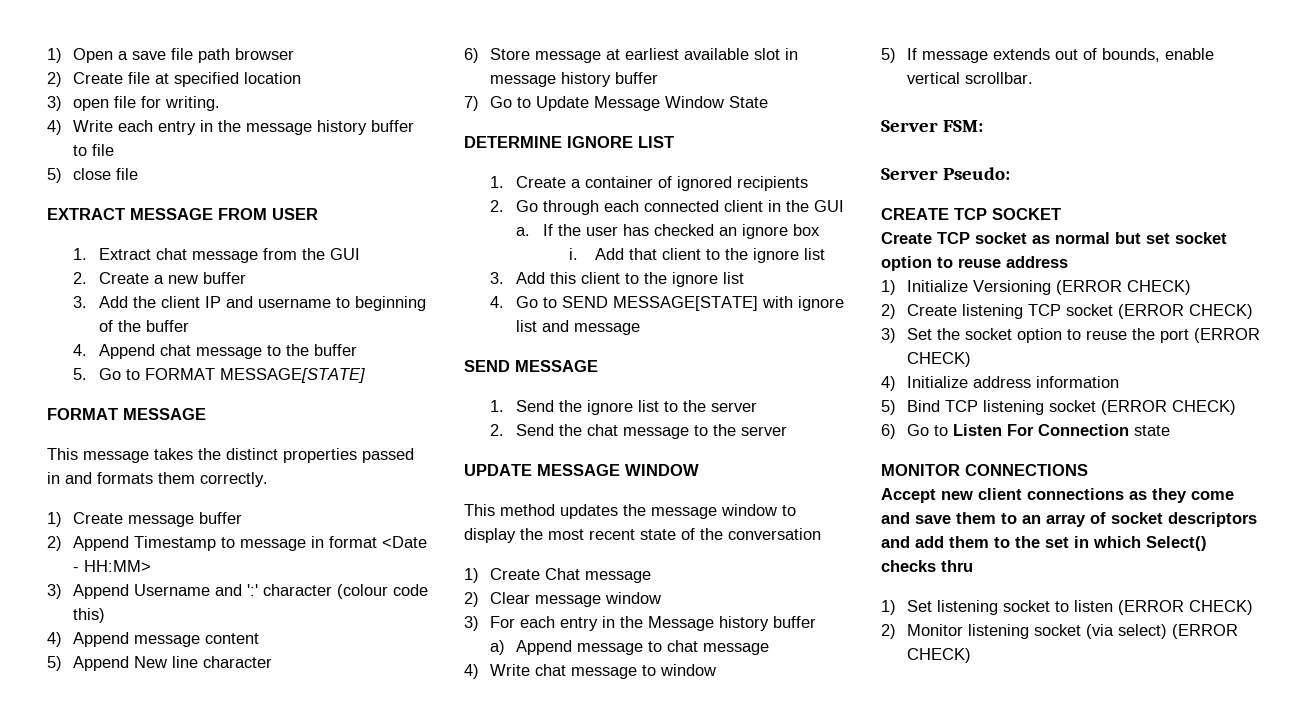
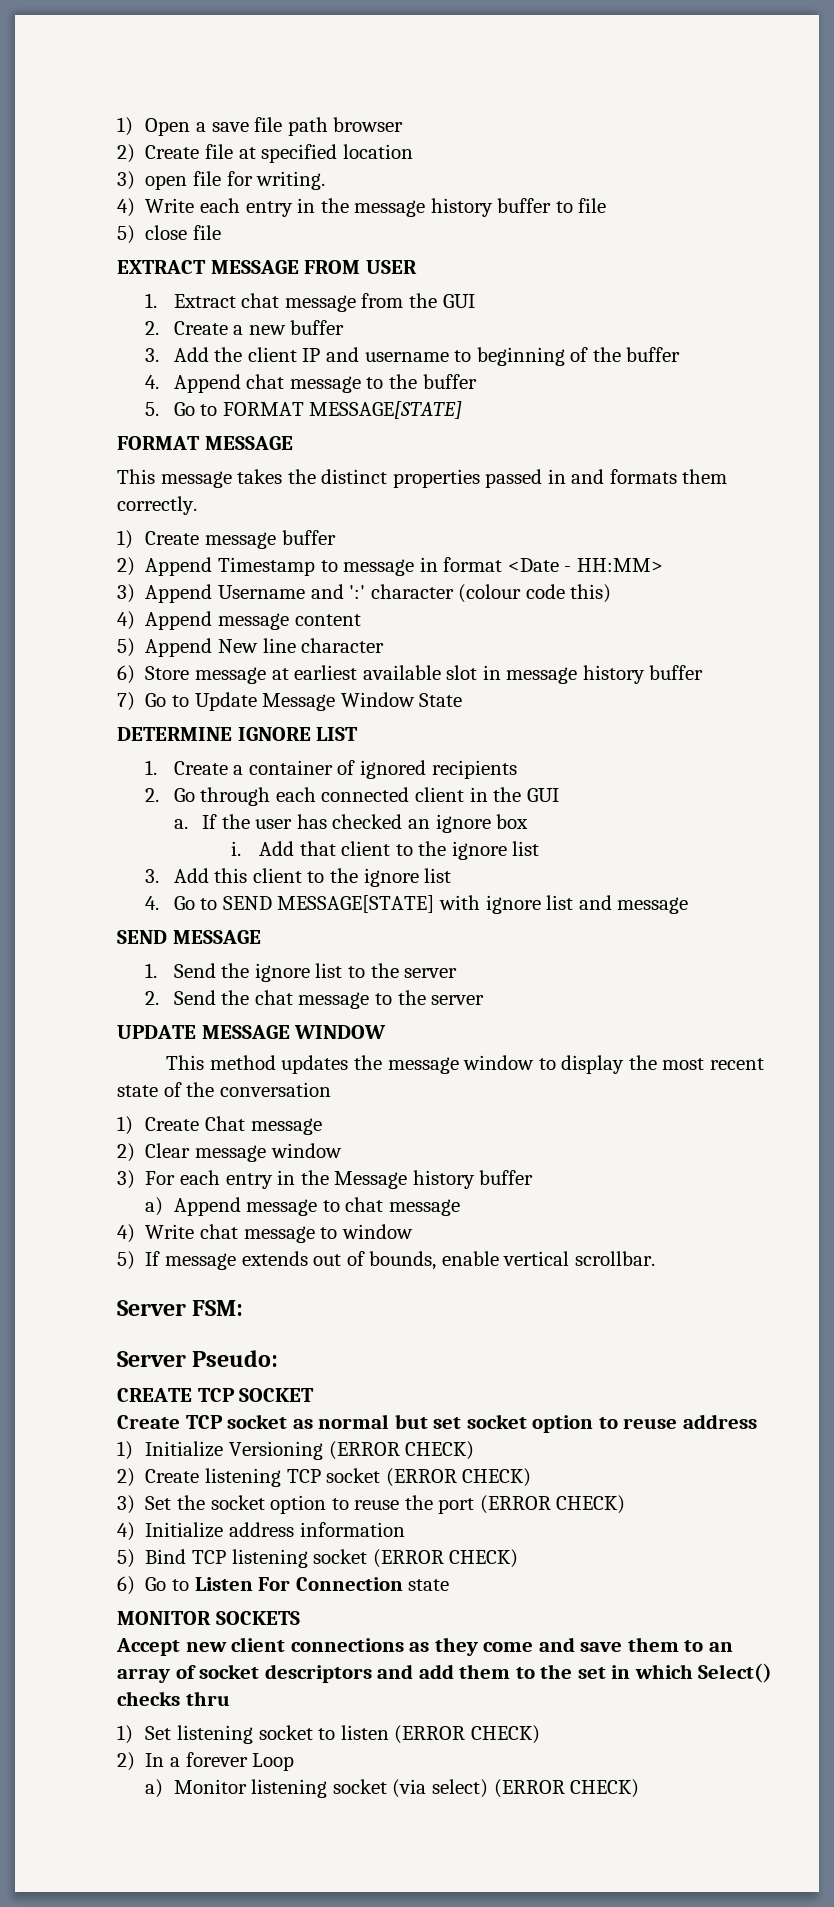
- MONITOR CONNECTIONS
+ MONITOR SOCKETS
- 2) Monitor listening socket (via select) (ERROR CHECK)
+ 2) In a forever Loop
+ a) Monitor listening socket (via select) (ERROR CHECK)

